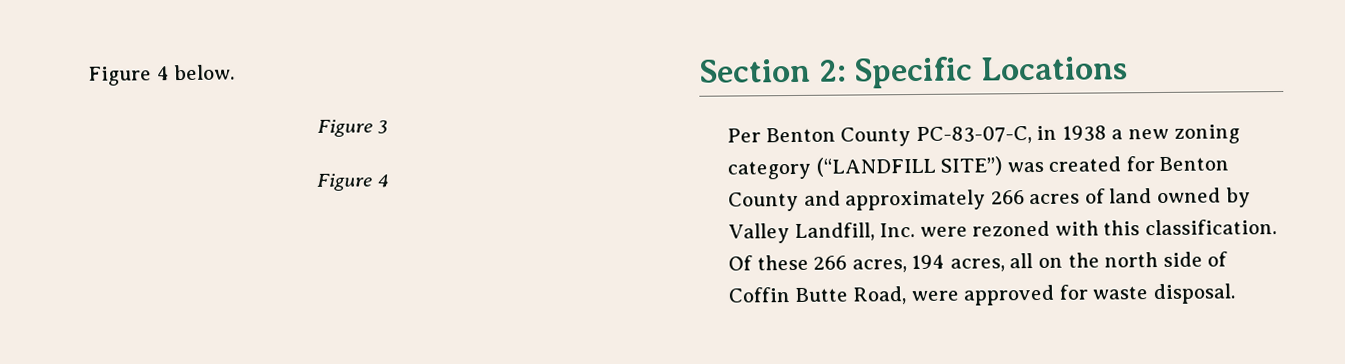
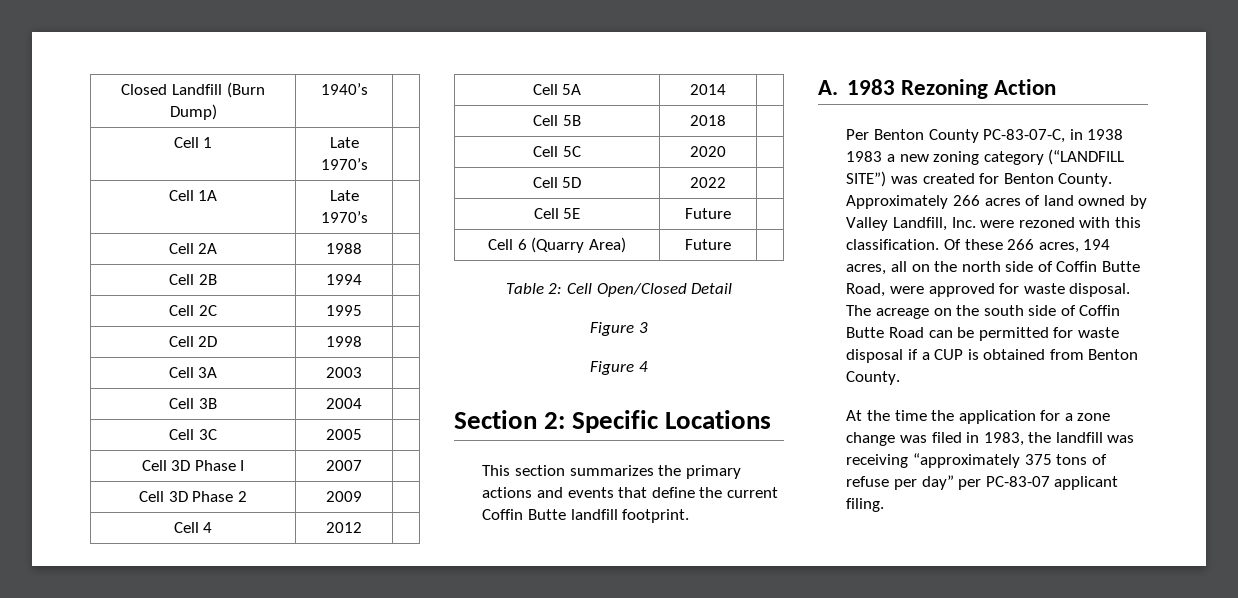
- Figure 4 below.
+ Closed Landfill (Burn Dump) | 1940’s |
+ Cell 1 | Late 1970’s |
+ Cell 1A | Late 1970’s |
+ Cell 2A | 1988 |
+ Cell 2B | 1994 |
+ Cell 2C | 1995 |
+ Cell 2D | 1998 |
+ Cell 3A | 2003 |
+ Cell 3B | 2004 |
+ Cell 3C | 2005 |
+ Cell 3D Phase I | 2007 |
+ Cell 3D Phase 2 | 2009 |
+ Cell 4 | 2012 |
+ Cell 5A | 2014 |
+ Cell 5B | 2018 |
+ Cell 5C | 2020 |
+ Cell 5D | 2022 |
+ Cell 5E | Future |
+ Cell 6 (Quarry Area) | Future |
+ Table 2: Cell Open/Closed Detail
+ This section summarizes the primary actions and events that define the current Coffin Butte landfill footprint.
+ A. 1983 Rezoning Action
- Per Benton County PC-83-07-C, in 1938 a new zoning category (“LANDFILL SITE”) was created for Benton County and approximately 266 acres of land owned by Valley Landfill, Inc. were rezoned with this classification.
+ Per Benton County PC-83-07-C, in 1938 1983 a new zoning category (“LANDFILL SITE”) was created for Benton County. Approximately 266 acres of land owned by Valley Landfill, Inc. were rezoned with this classification.
+ The acreage on the south side of Coffin Butte Road can be permitted for waste disposal if a CUP is obtained from Benton County.
+ At the time the application for a zone change was filed in 1983, the landfill was receiving “approximately 375 tons of refuse per day” per PC-83-07 applicant filing.

